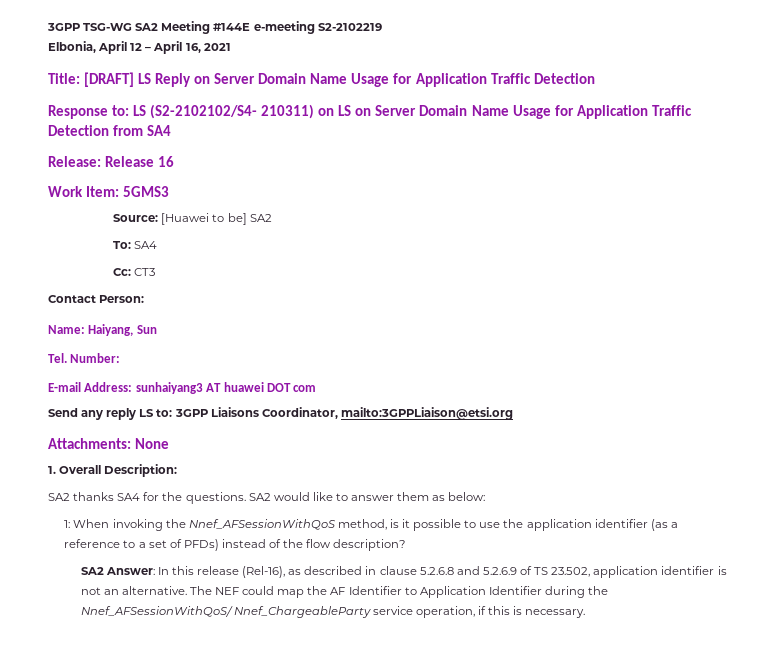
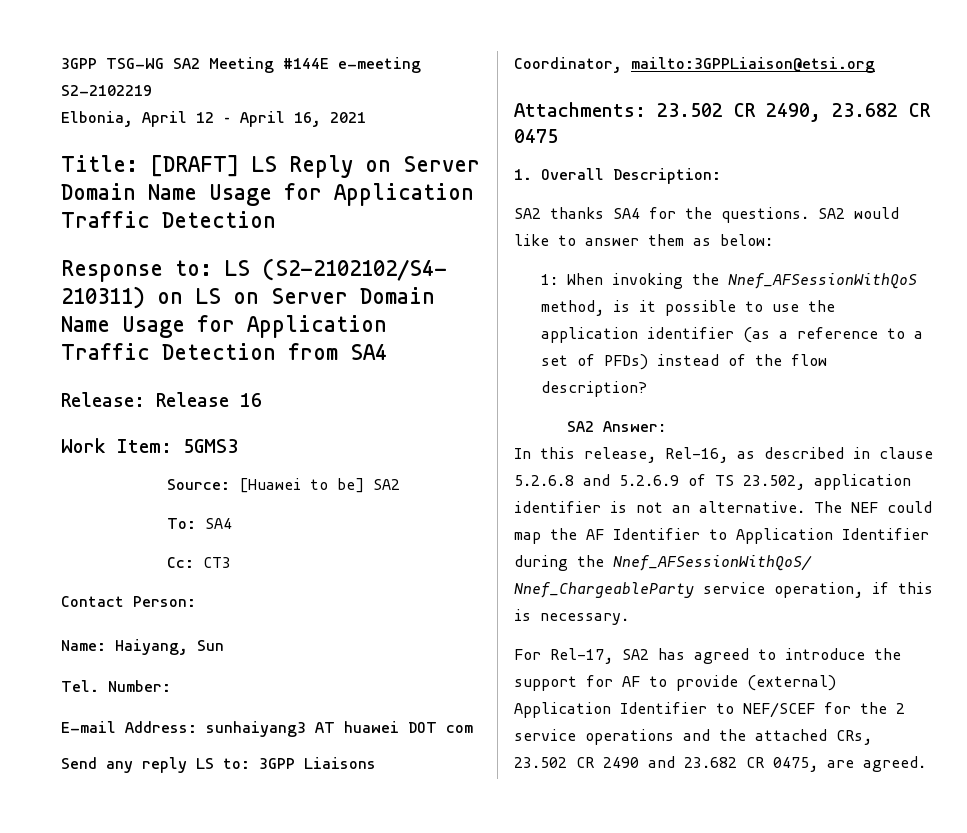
- Attachments: None
+ Attachments: 23.502 CR 2490, 23.682 CR 0475
- SA2 Answer: In this release (Rel-16), as described in clause 5.2.6.8 and 5.2.6.9 of TS 23.502, application identifier is not an alternative.
+ SA2 Answer:
+ In this release, Rel-16, as described in clause 5.2.6.8 and 5.2.6.9 of TS 23.502, application identifier is not an alternative.
+ For Rel-17, SA2 has agreed to introduce the support for AF to provide (external) Application Identifier to NEF/SCEF for the 2 service operations and the attached CRs, 23.502 CR 2490 and 23.682 CR 0475, are agreed.

